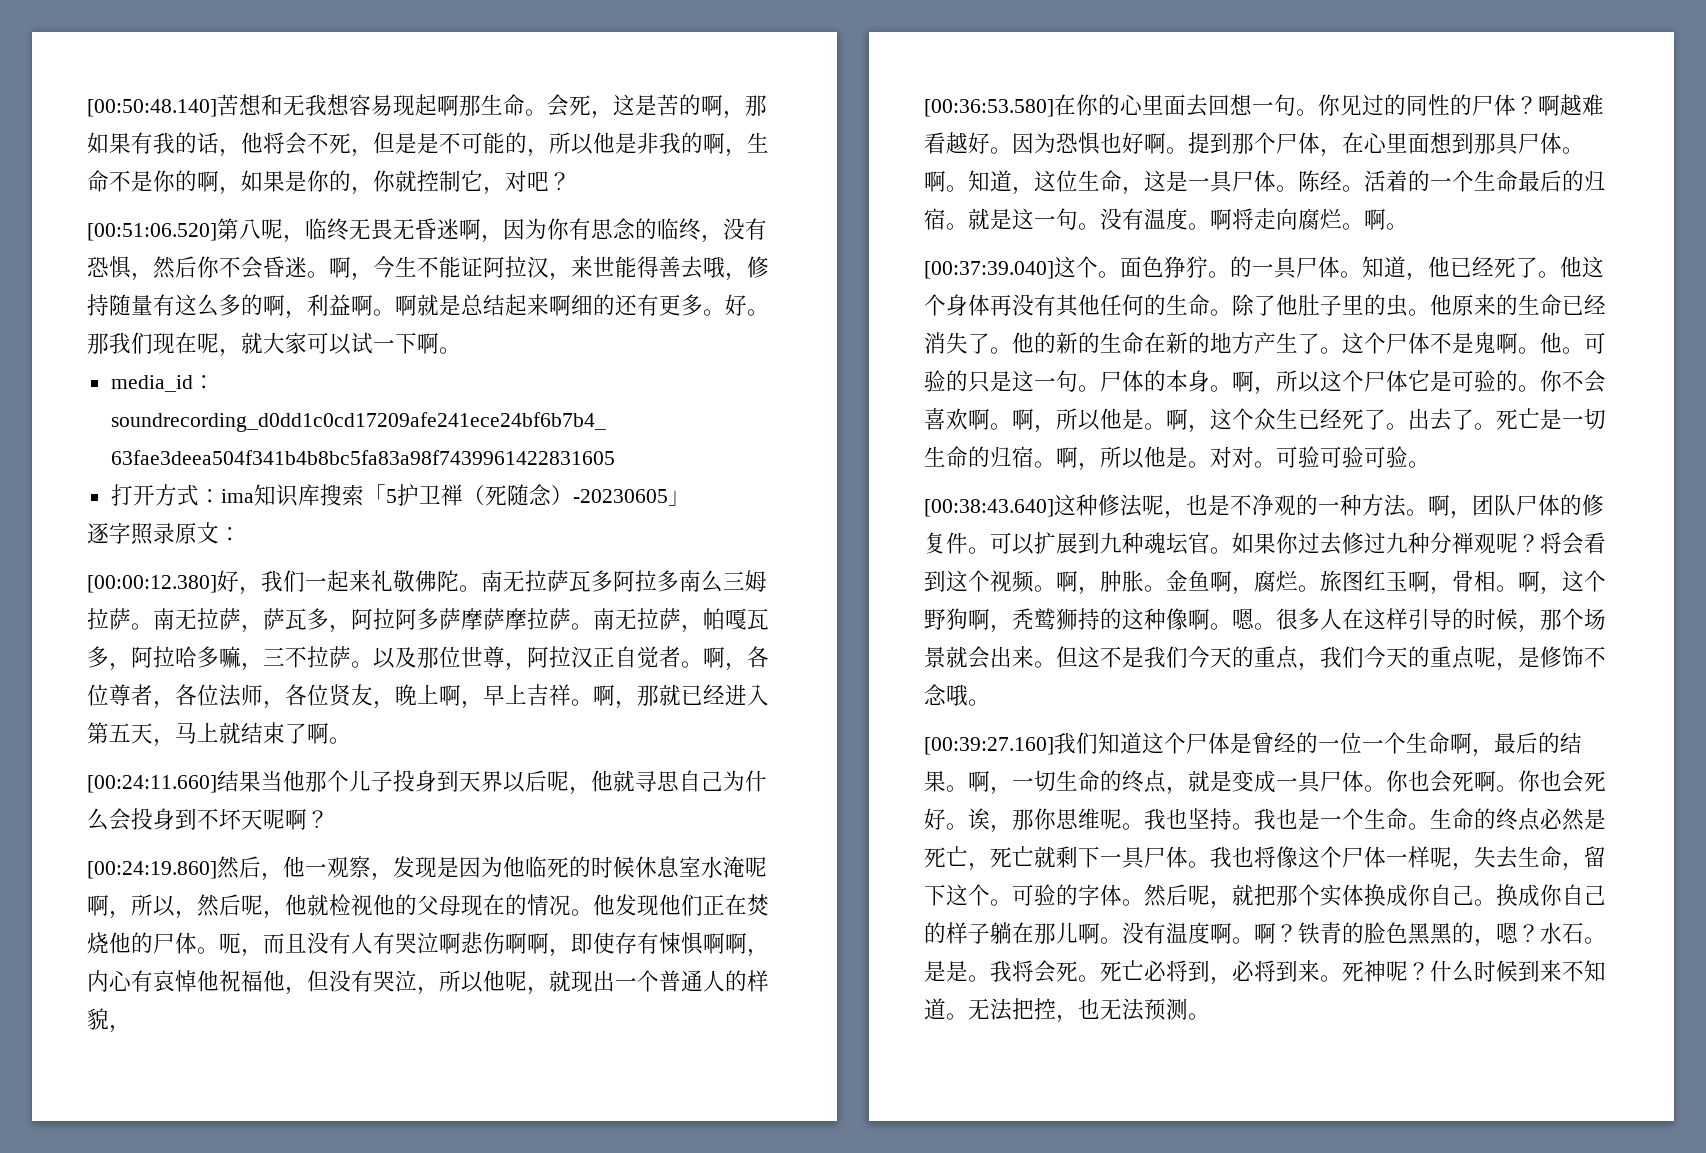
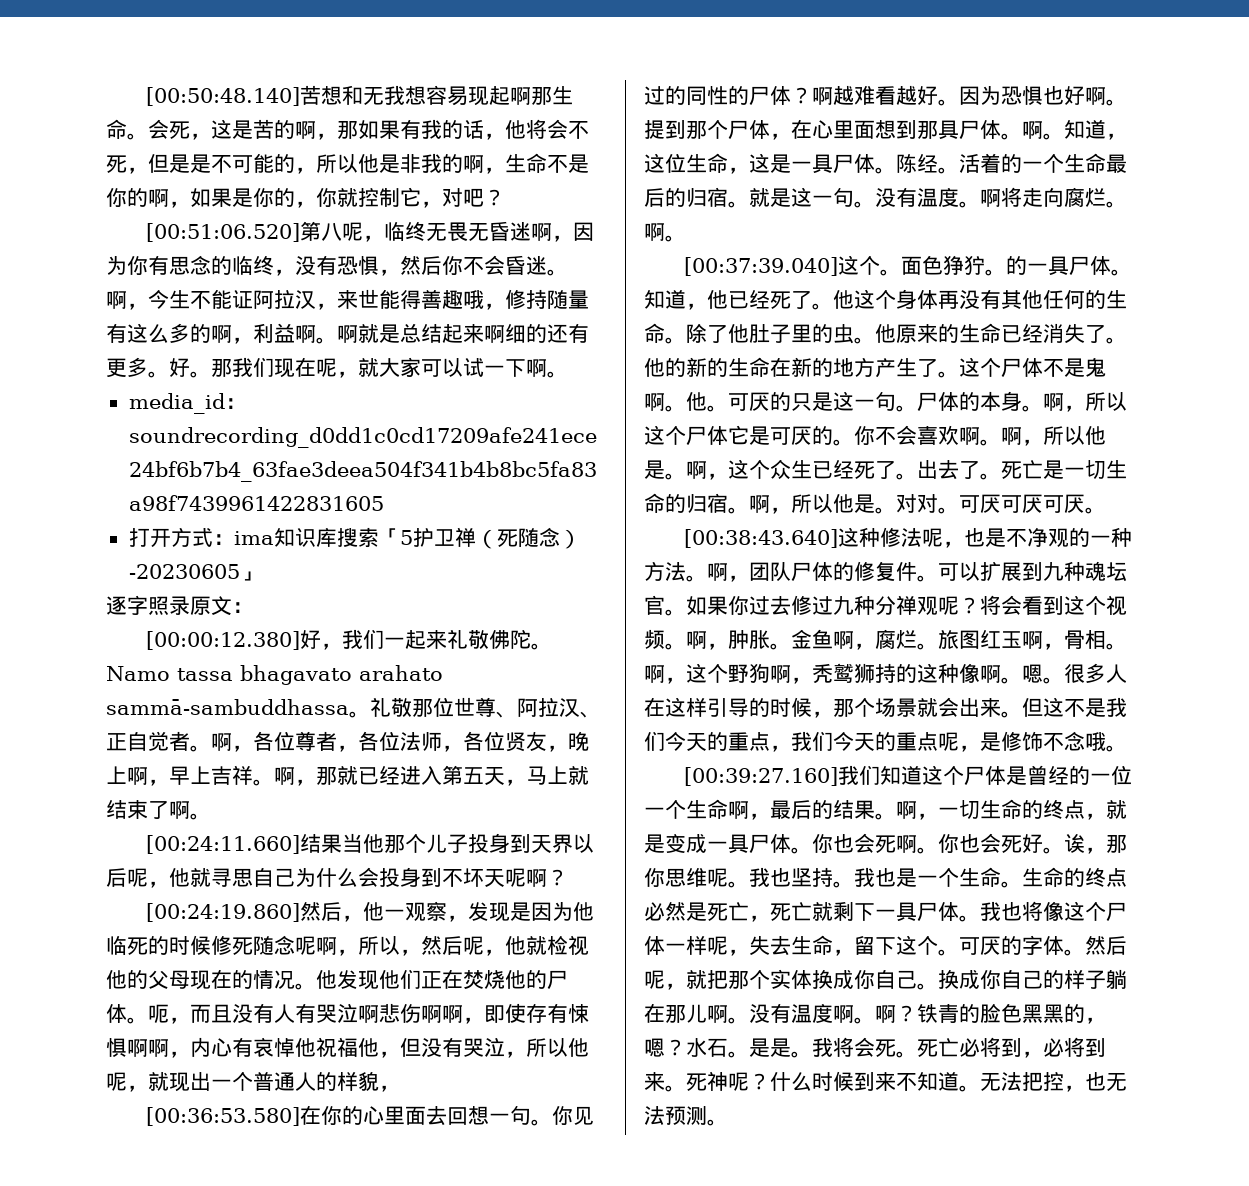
- 啊，今生不能证阿拉汉，来世能得善去哦，修持随量有这么多的啊，利益啊。
+ 啊，今生不能证阿拉汉，来世能得善趣哦，修持随量有这么多的啊，利益啊。
- 南无拉萨瓦多阿拉多南么三姆拉萨。南无拉萨，萨瓦多，阿拉阿多萨摩萨摩拉萨。南无拉萨，帕嘎瓦多，阿拉哈多嘛，三不拉萨。以及那位世尊，阿拉汉正自觉者。
+ Namo tassa bhagavato arahato sammā-sambuddhassa。礼敬那位世尊、阿拉汉、正自觉者。
- [00:24:19.860]然后，他一观察，发现是因为他临死的时候休息室水淹呢啊，所以，然后呢，他就检视他的父母现在的情况。
+ [00:24:19.860]然后，他一观察，发现是因为他临死的时候修死随念呢啊，所以，然后呢，他就检视他的父母现在的情况。
- 可验的只是这一句。
+ 可厌的只是这一句。
- 啊，所以这个尸体它是可验的。
+ 啊，所以这个尸体它是可厌的。
- 可验可验可验。
+ 可厌可厌可厌。
- 可验的字体。
+ 可厌的字体。

